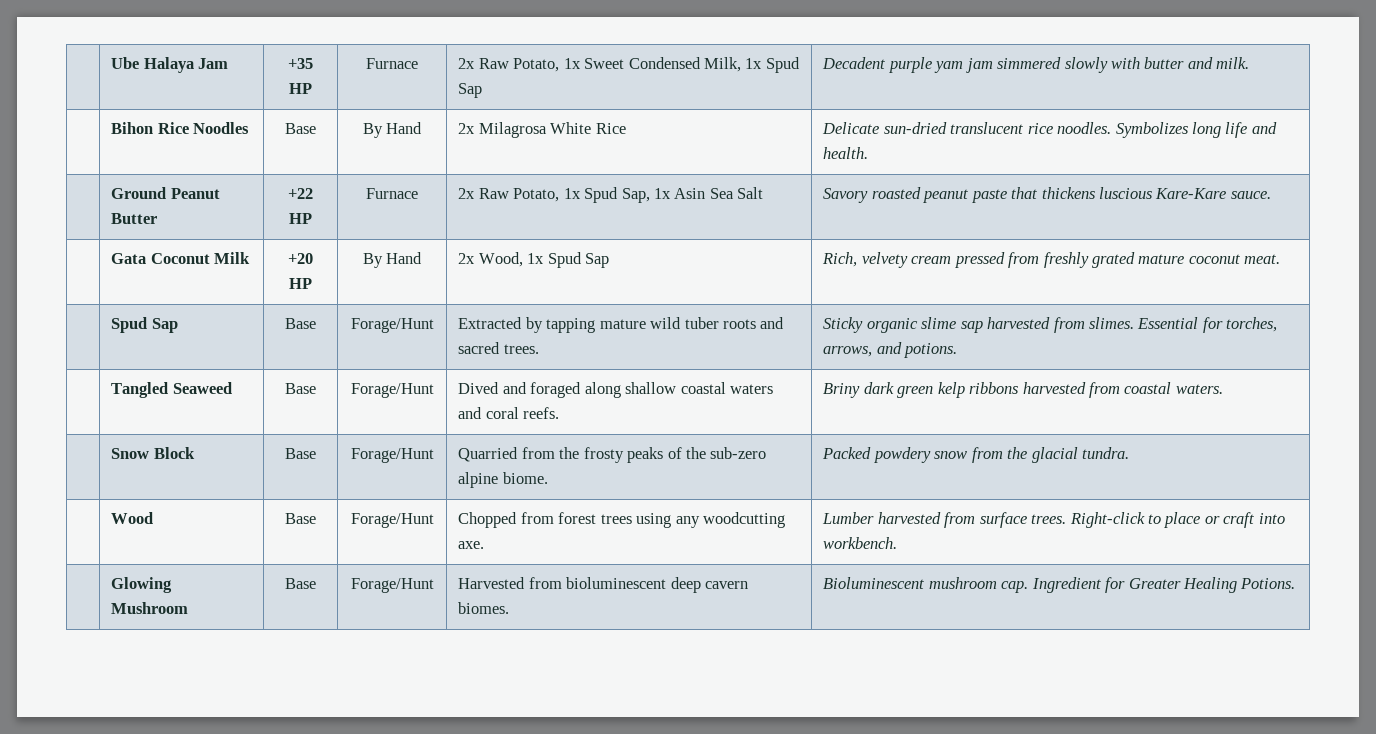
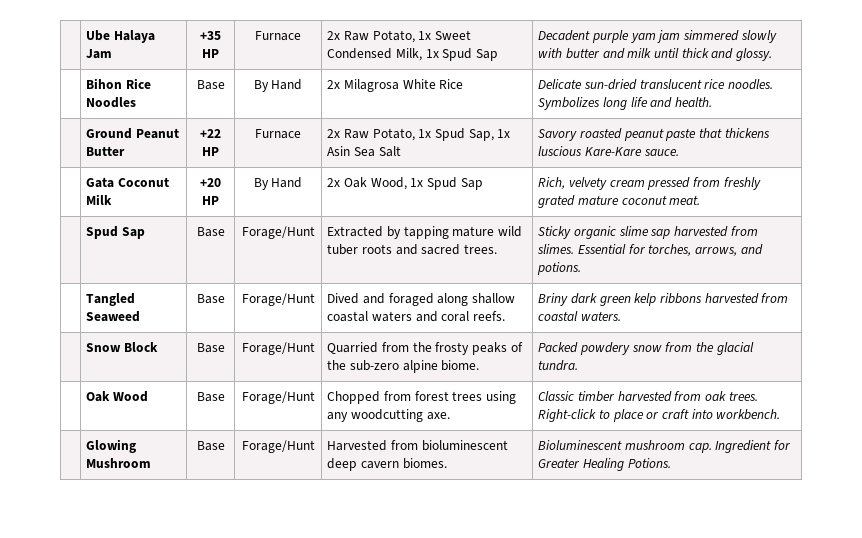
- | Ube Halaya Jam | +35 HP | Furnace | 2x Raw Potato, 1x Sweet Condensed Milk, 1x Spud Sap | Decadent purple yam jam simmered slowly with butter and milk.
+ | Ube Halaya Jam | +35 HP | Furnace | 2x Raw Potato, 1x Sweet Condensed Milk, 1x Spud Sap | Decadent purple yam jam simmered slowly with butter and milk until thick and glossy.
- | Gata Coconut Milk | +20 HP | By Hand | 2x Wood, 1x Spud Sap | Rich, velvety cream pressed from freshly grated mature coconut meat.
+ | Gata Coconut Milk | +20 HP | By Hand | 2x Oak Wood, 1x Spud Sap | Rich, velvety cream pressed from freshly grated mature coconut meat.
- | Wood | Base | Forage/Hunt | Chopped from forest trees using any woodcutting axe. | Lumber harvested from surface trees. Right-click to place or craft into workbench.
+ | Oak Wood | Base | Forage/Hunt | Chopped from forest trees using any woodcutting axe. | Classic timber harvested from oak trees. Right-click to place or craft into workbench.

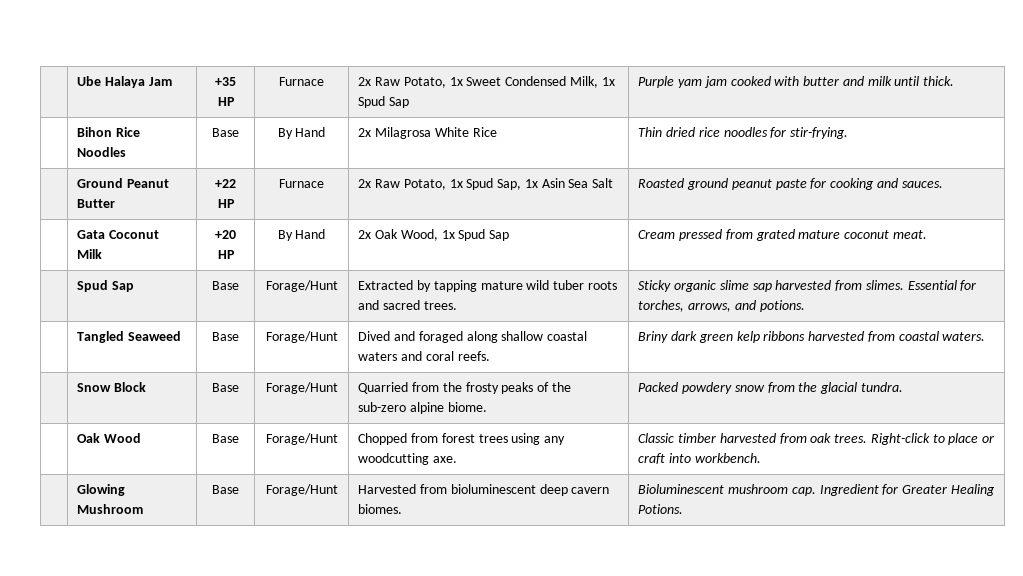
- | Ube Halaya Jam | +35 HP | Furnace | 2x Raw Potato, 1x Sweet Condensed Milk, 1x Spud Sap | Decadent purple yam jam simmered slowly with butter and milk until thick and glossy.
+ | Ube Halaya Jam | +35 HP | Furnace | 2x Raw Potato, 1x Sweet Condensed Milk, 1x Spud Sap | Purple yam jam cooked with butter and milk until thick.
- | Bihon Rice Noodles | Base | By Hand | 2x Milagrosa White Rice | Delicate sun-dried translucent rice noodles. Symbolizes long life and health.
+ | Bihon Rice Noodles | Base | By Hand | 2x Milagrosa White Rice | Thin dried rice noodles for stir-frying.
- | Ground Peanut Butter | +22 HP | Furnace | 2x Raw Potato, 1x Spud Sap, 1x Asin Sea Salt | Savory roasted peanut paste that thickens luscious Kare-Kare sauce.
+ | Ground Peanut Butter | +22 HP | Furnace | 2x Raw Potato, 1x Spud Sap, 1x Asin Sea Salt | Roasted ground peanut paste for cooking and sauces.
- | Gata Coconut Milk | +20 HP | By Hand | 2x Oak Wood, 1x Spud Sap | Rich, velvety cream pressed from freshly grated mature coconut meat.
+ | Gata Coconut Milk | +20 HP | By Hand | 2x Oak Wood, 1x Spud Sap | Cream pressed from grated mature coconut meat.

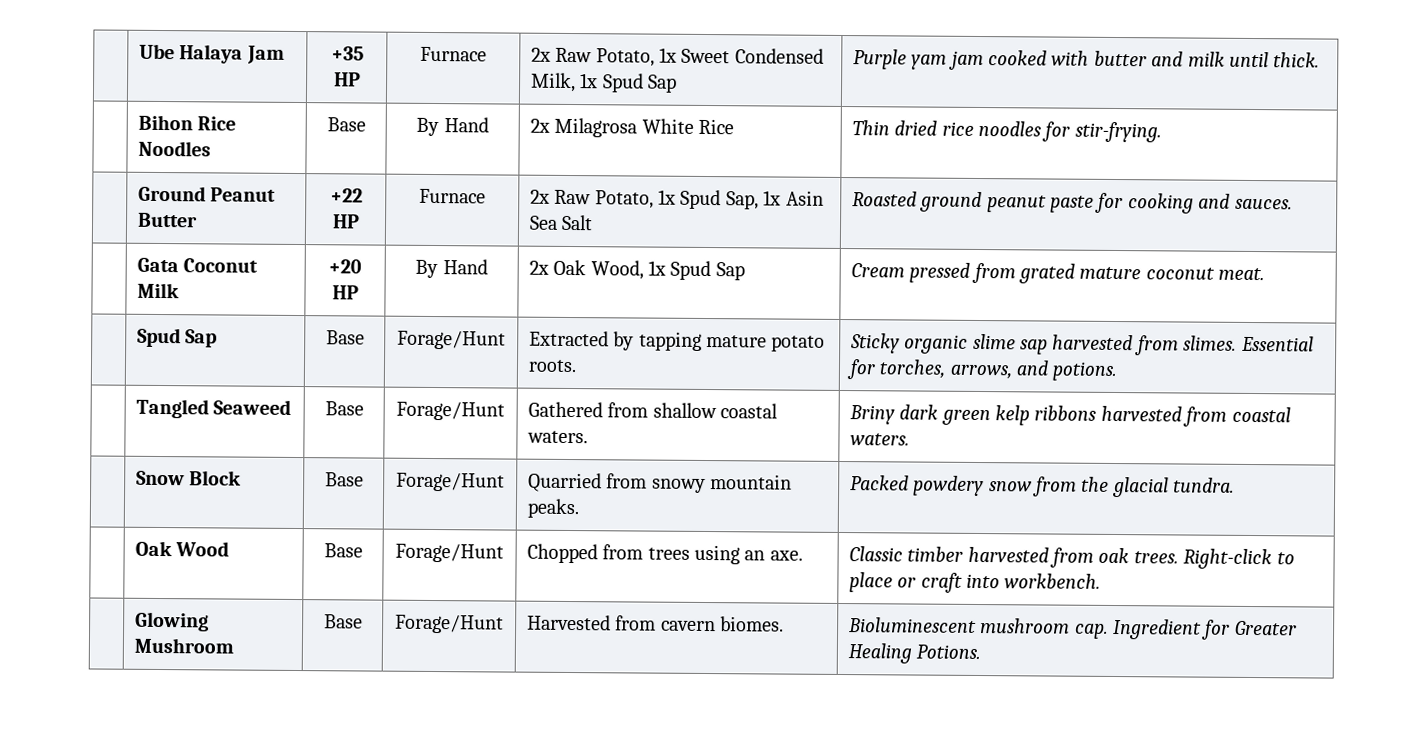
- | Spud Sap | Base | Forage/Hunt | Extracted by tapping mature wild tuber roots and sacred trees. | Sticky organic slime sap harvested from slimes. Essential for torches, arrows, and potions.
+ | Spud Sap | Base | Forage/Hunt | Extracted by tapping mature potato roots. | Sticky organic slime sap harvested from slimes. Essential for torches, arrows, and potions.
- | Tangled Seaweed | Base | Forage/Hunt | Dived and foraged along shallow coastal waters and coral reefs. | Briny dark green kelp ribbons harvested from coastal waters.
+ | Tangled Seaweed | Base | Forage/Hunt | Gathered from shallow coastal waters. | Briny dark green kelp ribbons harvested from coastal waters.
- | Snow Block | Base | Forage/Hunt | Quarried from the frosty peaks of the sub-zero alpine biome. | Packed powdery snow from the glacial tundra.
+ | Snow Block | Base | Forage/Hunt | Quarried from snowy mountain peaks. | Packed powdery snow from the glacial tundra.
- | Oak Wood | Base | Forage/Hunt | Chopped from forest trees using any woodcutting axe. | Classic timber harvested from oak trees. Right-click to place or craft into workbench.
+ | Oak Wood | Base | Forage/Hunt | Chopped from trees using an axe. | Classic timber harvested from oak trees. Right-click to place or craft into workbench.
- | Glowing Mushroom | Base | Forage/Hunt | Harvested from bioluminescent deep cavern biomes. | Bioluminescent mushroom cap. Ingredient for Greater Healing Potions.
+ | Glowing Mushroom | Base | Forage/Hunt | Harvested from cavern biomes. | Bioluminescent mushroom cap. Ingredient for Greater Healing Potions.

